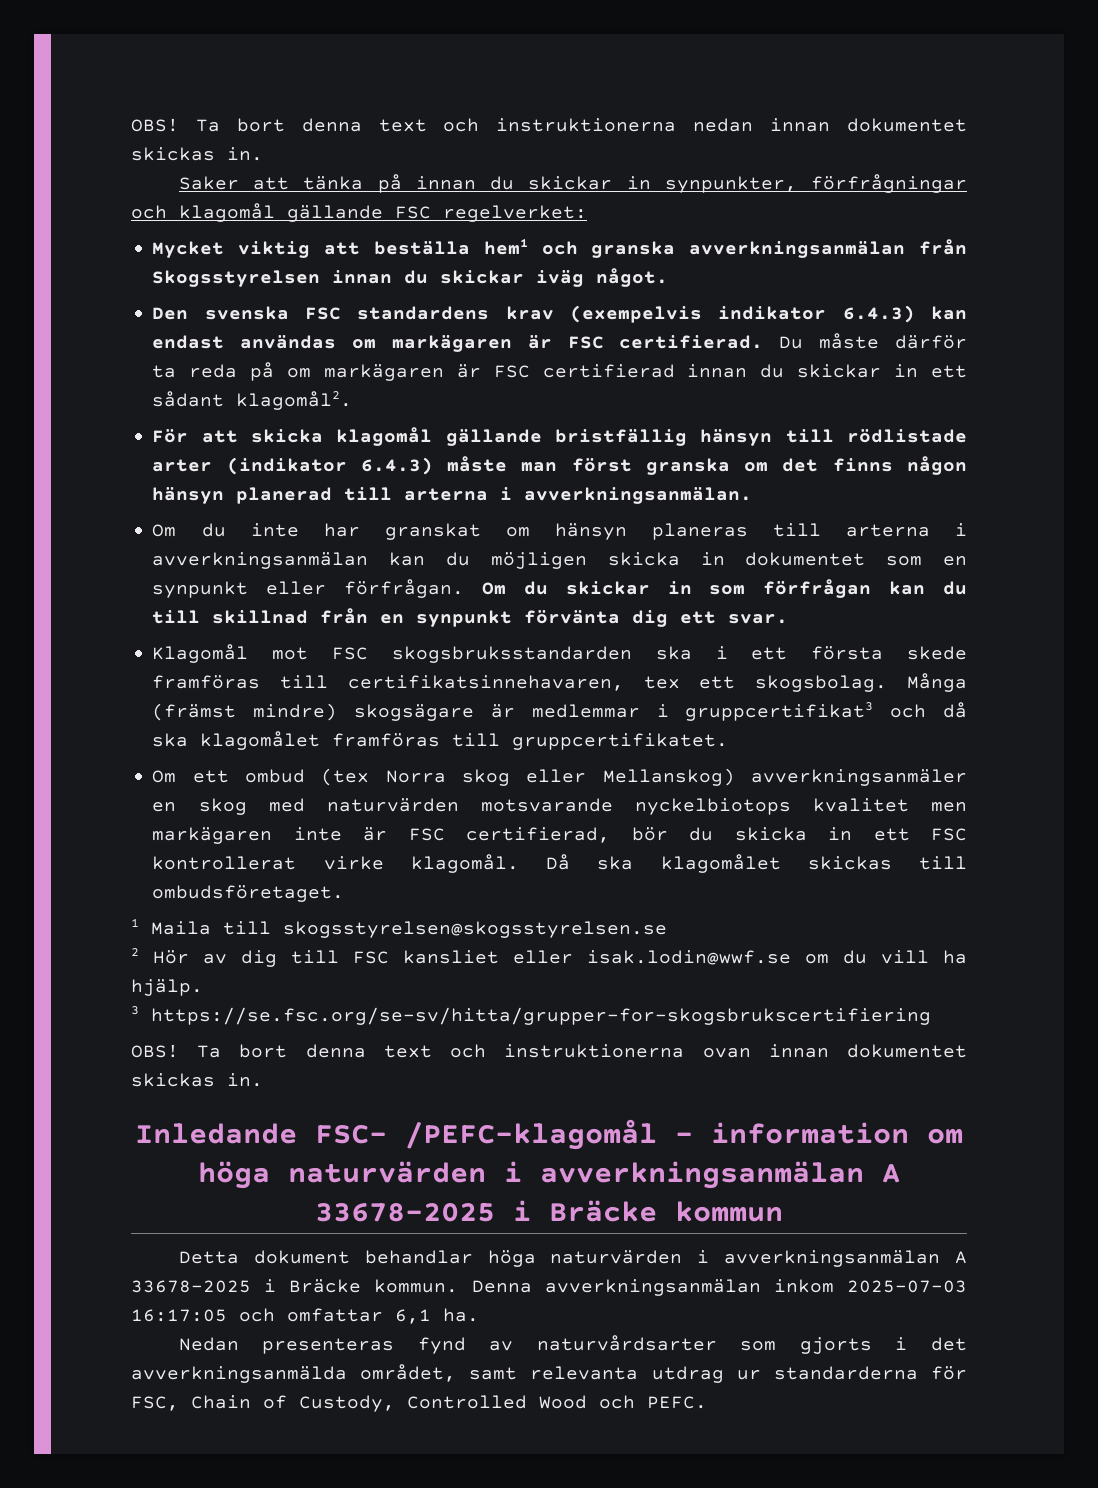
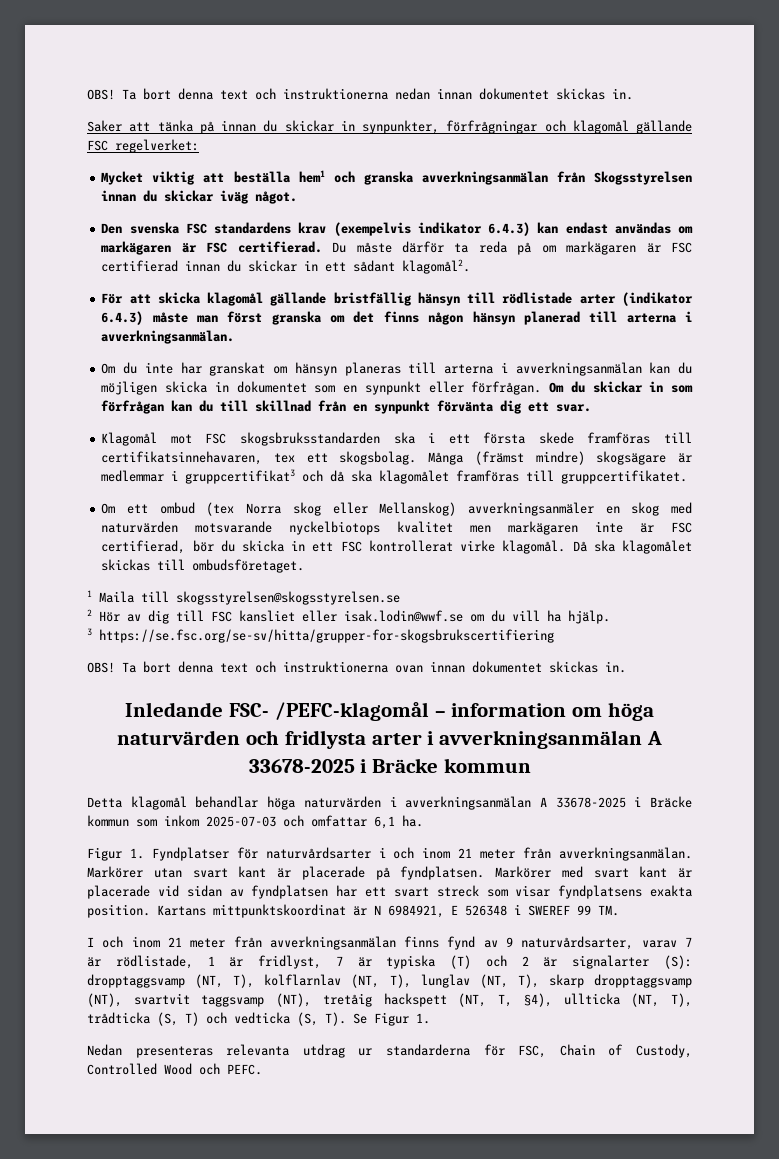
- Inledande FSC- /PEFC-klagomål – information om höga naturvärden i avverkningsanmälan A 33678-2025 i Bräcke kommun
+ Inledande FSC- /PEFC-klagomål – information om höga naturvärden och fridlysta arter i avverkningsanmälan A 33678-2025 i Bräcke kommun
- Detta dokument behandlar höga naturvärden i avverkningsanmälan A 33678-2025 i Bräcke kommun. Denna avverkningsanmälan inkom 2025-07-03 16:17:05 och omfattar 6,1 ha.
+ Detta klagomål behandlar höga naturvärden i avverkningsanmälan A 33678-2025 i Bräcke kommun som inkom 2025-07-03 och omfattar 6,1 ha.
- Nedan presenteras fynd av naturvårdsarter som gjorts i det avverkningsanmälda området, samt relevanta utdrag ur standarderna för FSC, Chain of Custody, Controlled Wood och PEFC.
+ Figur 1. Fyndplatser för naturvårdsarter i och inom 21 meter från avverkningsanmälan. Markörer utan svart kant är placerade på fyndplatsen. Markörer med svart kant är placerade vid sidan av fyndplatsen har ett svart streck som visar fyndplatsens exakta position. Kartans mittpunktskoordinat är N 6984921, E 526348 i SWEREF 99 TM.
+ I och inom 21 meter från avverkningsanmälan finns fynd av 9 naturvårdsarter, varav 7 är rödlistade, 1 är fridlyst, 7 är typiska (T) och 2 är signalarter (S): dropptaggsvamp (NT, T), kolflarnlav (NT, T), lunglav (NT, T), skarp dropptaggsvamp (NT), svartvit taggsvamp (NT), tretåig hackspett (NT, T, §4), ullticka (NT, T), trådticka (S, T) och vedticka (S, T). Se Figur 1.
+ Nedan presenteras relevanta utdrag ur standarderna för FSC, Chain of Custody, Controlled Wood och PEFC.

